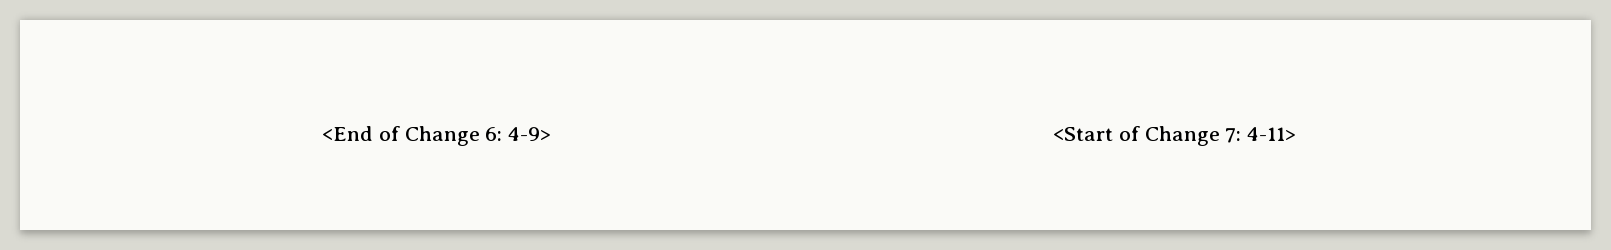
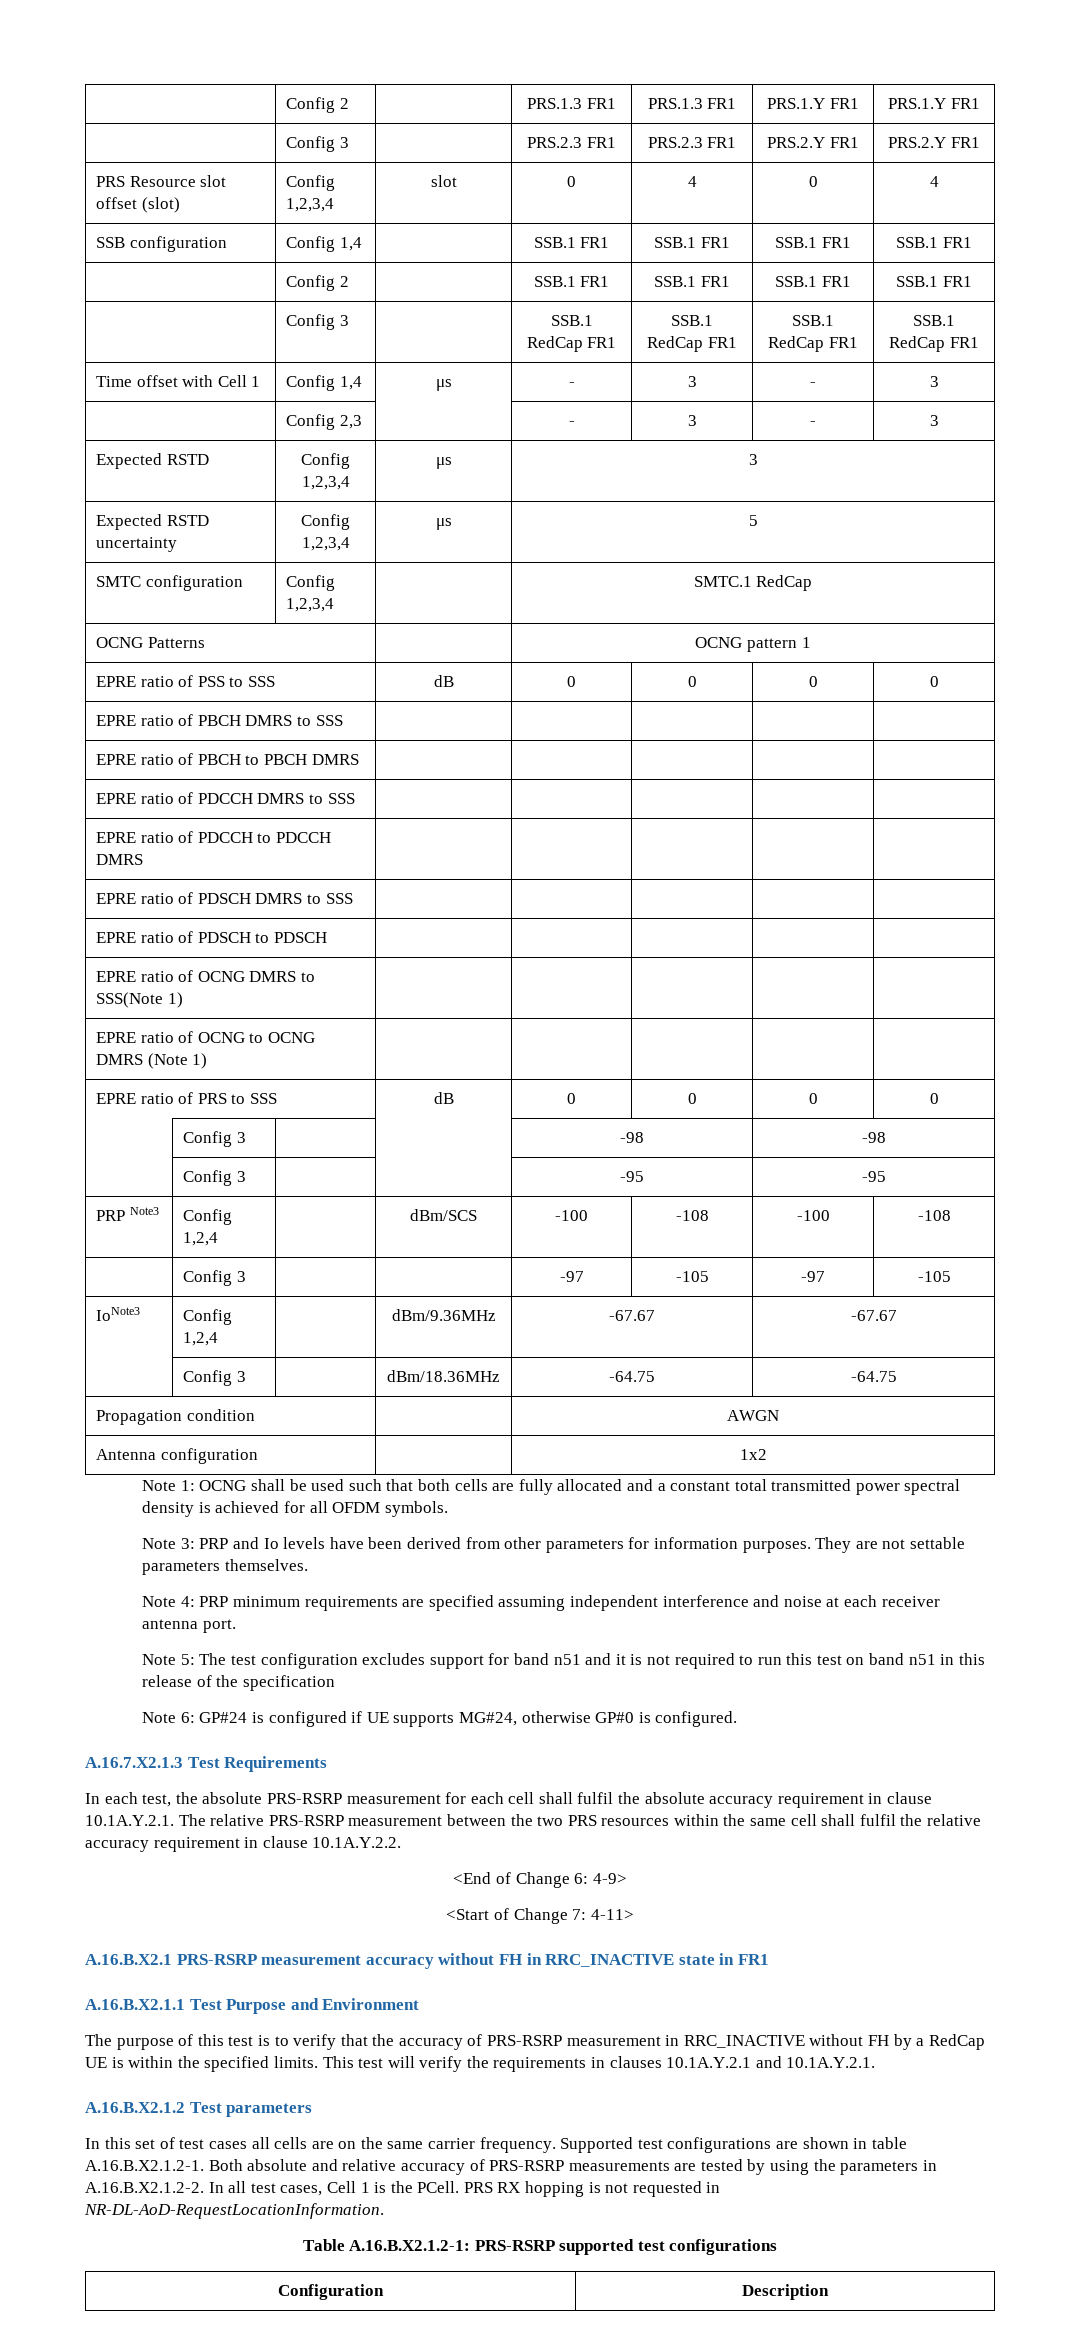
+ | Config 2 | | PRS.1.3 FR1 | PRS.1.3 FR1 | PRS.1.Y FR1 | PRS.1.Y FR1
+ | Config 3 | | PRS.2.3 FR1 | PRS.2.3 FR1 | PRS.2.Y FR1 | PRS.2.Y FR1
+ PRS Resource slot offset (slot) | Config 1,2,3,4 | slot | 0 | 4 | 0 | 4
+ SSB configuration | Config 1,4 | | SSB.1 FR1 | SSB.1 FR1 | SSB.1 FR1 | SSB.1 FR1
+ | Config 2 | | SSB.1 FR1 | SSB.1 FR1 | SSB.1 FR1 | SSB.1 FR1
+ | Config 3 | | SSB.1 RedCap FR1 | SSB.1 RedCap FR1 | SSB.1 RedCap FR1 | SSB.1 RedCap FR1
+ Time offset with Cell 1 | Config 1,4 | μs | - | 3 | - | 3
+ | Config 2,3 | | - | 3 | - | 3
+ Expected RSTD | Config 1,2,3,4 | μs | 3
+ Expected RSTD uncertainty | Config 1,2,3,4 | μs | 5
+ SMTC configuration | Config 1,2,3,4 | | SMTC.1 RedCap
+ OCNG Patterns | | OCNG pattern 1
+ EPRE ratio of PSS to SSS | dB | 0 | 0 | 0 | 0
+ EPRE ratio of PBCH DMRS to SSS | | | | |
+ EPRE ratio of PBCH to PBCH DMRS | | | | |
+ EPRE ratio of PDCCH DMRS to SSS | | | | |
+ EPRE ratio of PDCCH to PDCCH DMRS | | | | |
+ EPRE ratio of PDSCH DMRS to SSS | | | | |
+ EPRE ratio of PDSCH to PDSCH | | | | |
+ EPRE ratio of OCNG DMRS to SSS(Note 1) | | | | |
+ EPRE ratio of OCNG to OCNG DMRS (Note 1) | | | | |
+ EPRE ratio of PRS to SSS | dB | 0 | 0 | 0 | 0
+ | Config 3 | | | -98 | -98
+ | Config 3 | | | -95 | -95
+ PRP Note3 | Config 1,2,4 | | dBm/SCS | -100 | -108 | -100 | -108
+ | Config 3 | | | -97 | -105 | -97 | -105
+ IoNote3 | Config 1,2,4 | | dBm/9.36MHz | -67.67 | -67.67
+ | Config 3 | | dBm/18.36MHz | -64.75 | -64.75
+ Propagation condition | | AWGN
+ Antenna configuration | | 1x2
+ Note 1: OCNG shall be used such that both cells are fully allocated and a constant total transmitted power spectral density is achieved for all OFDM symbols.
+ Note 3: PRP and Io levels have been derived from other parameters for information purposes. They are not settable parameters themselves.
+ Note 4: PRP minimum requirements are specified assuming independent interference and noise at each receiver antenna port.
+ Note 5: The test configuration excludes support for band n51 and it is not required to run this test on band n51 in this release of the specification
+ Note 6: GP#24 is configured if UE supports MG#24, otherwise GP#0 is configured.
+ A.16.7.X2.1.3 Test Requirements
+ In each test, the absolute PRS-RSRP measurement for each cell shall fulfil the absolute accuracy requirement in clause 10.1A.Y.2.1. The relative PRS-RSRP measurement between the two PRS resources within the same cell shall fulfil the relative accuracy requirement in clause 10.1A.Y.2.2.
+ A.16.B.X2.1 PRS-RSRP measurement accuracy without FH in RRC_INACTIVE state in FR1
+ A.16.B.X2.1.1 Test Purpose and Environment
+ The purpose of this test is to verify that the accuracy of PRS-RSRP measurement in RRC_INACTIVE without FH by a RedCap UE is within the specified limits. This test will verify the requirements in clauses 10.1A.Y.2.1 and 10.1A.Y.2.1.
+ A.16.B.X2.1.2 Test parameters
+ In this set of test cases all cells are on the same carrier frequency. Supported test configurations are shown in table A.16.B.X2.1.2-1. Both absolute and relative accuracy of PRS-RSRP measurements are tested by using the parameters in A.16.B.X2.1.2-2. In all test cases, Cell 1 is the PCell. PRS RX hopping is not requested in NR-DL-AoD-RequestLocationInformation.
+ Table A.16.B.X2.1.2-1: PRS-RSRP supported test configurations
+ Configuration | Description

